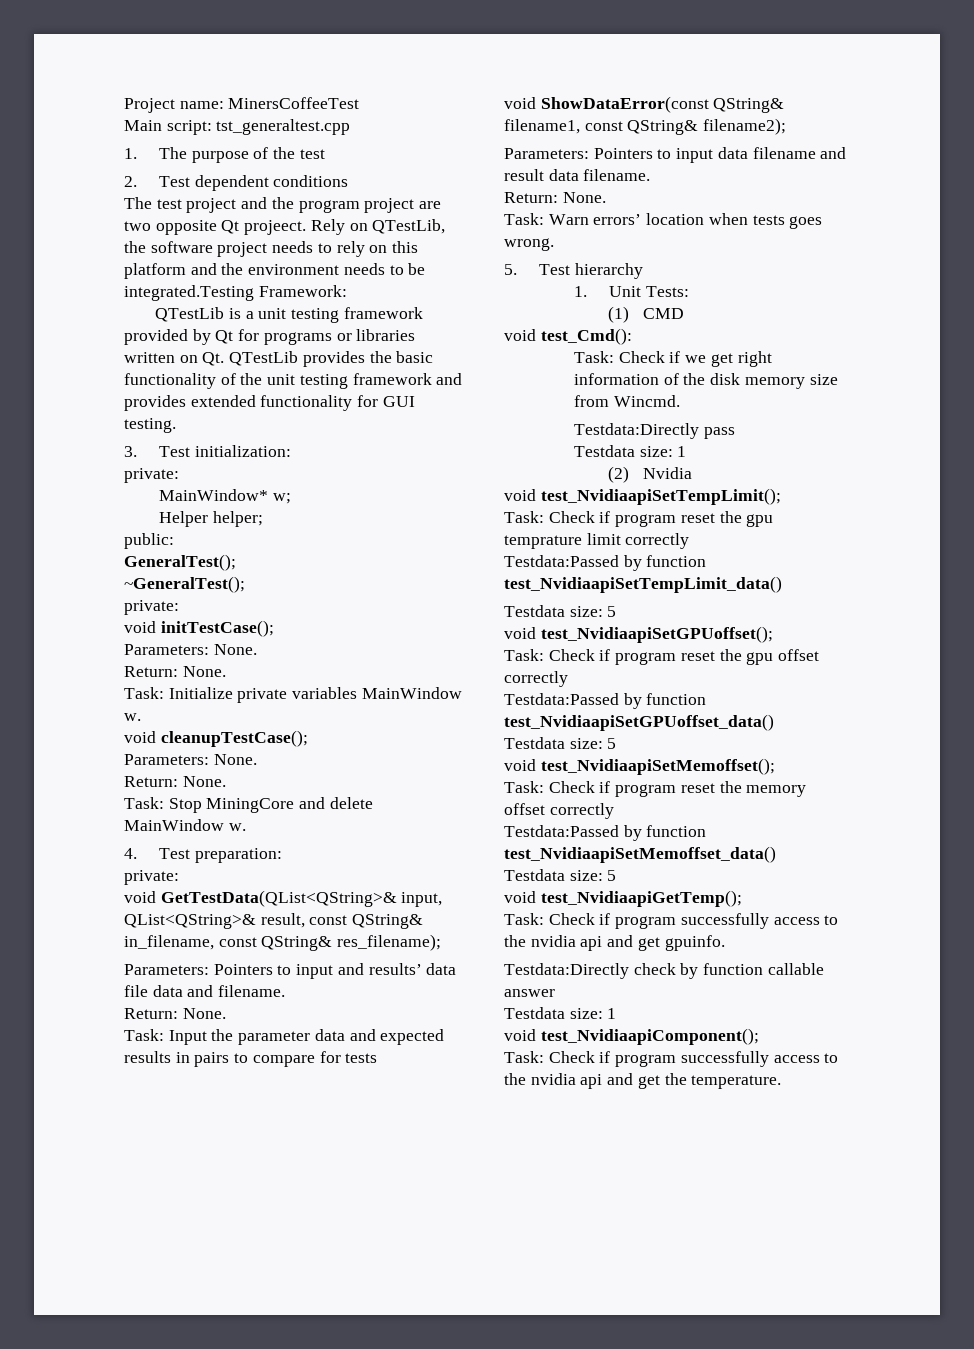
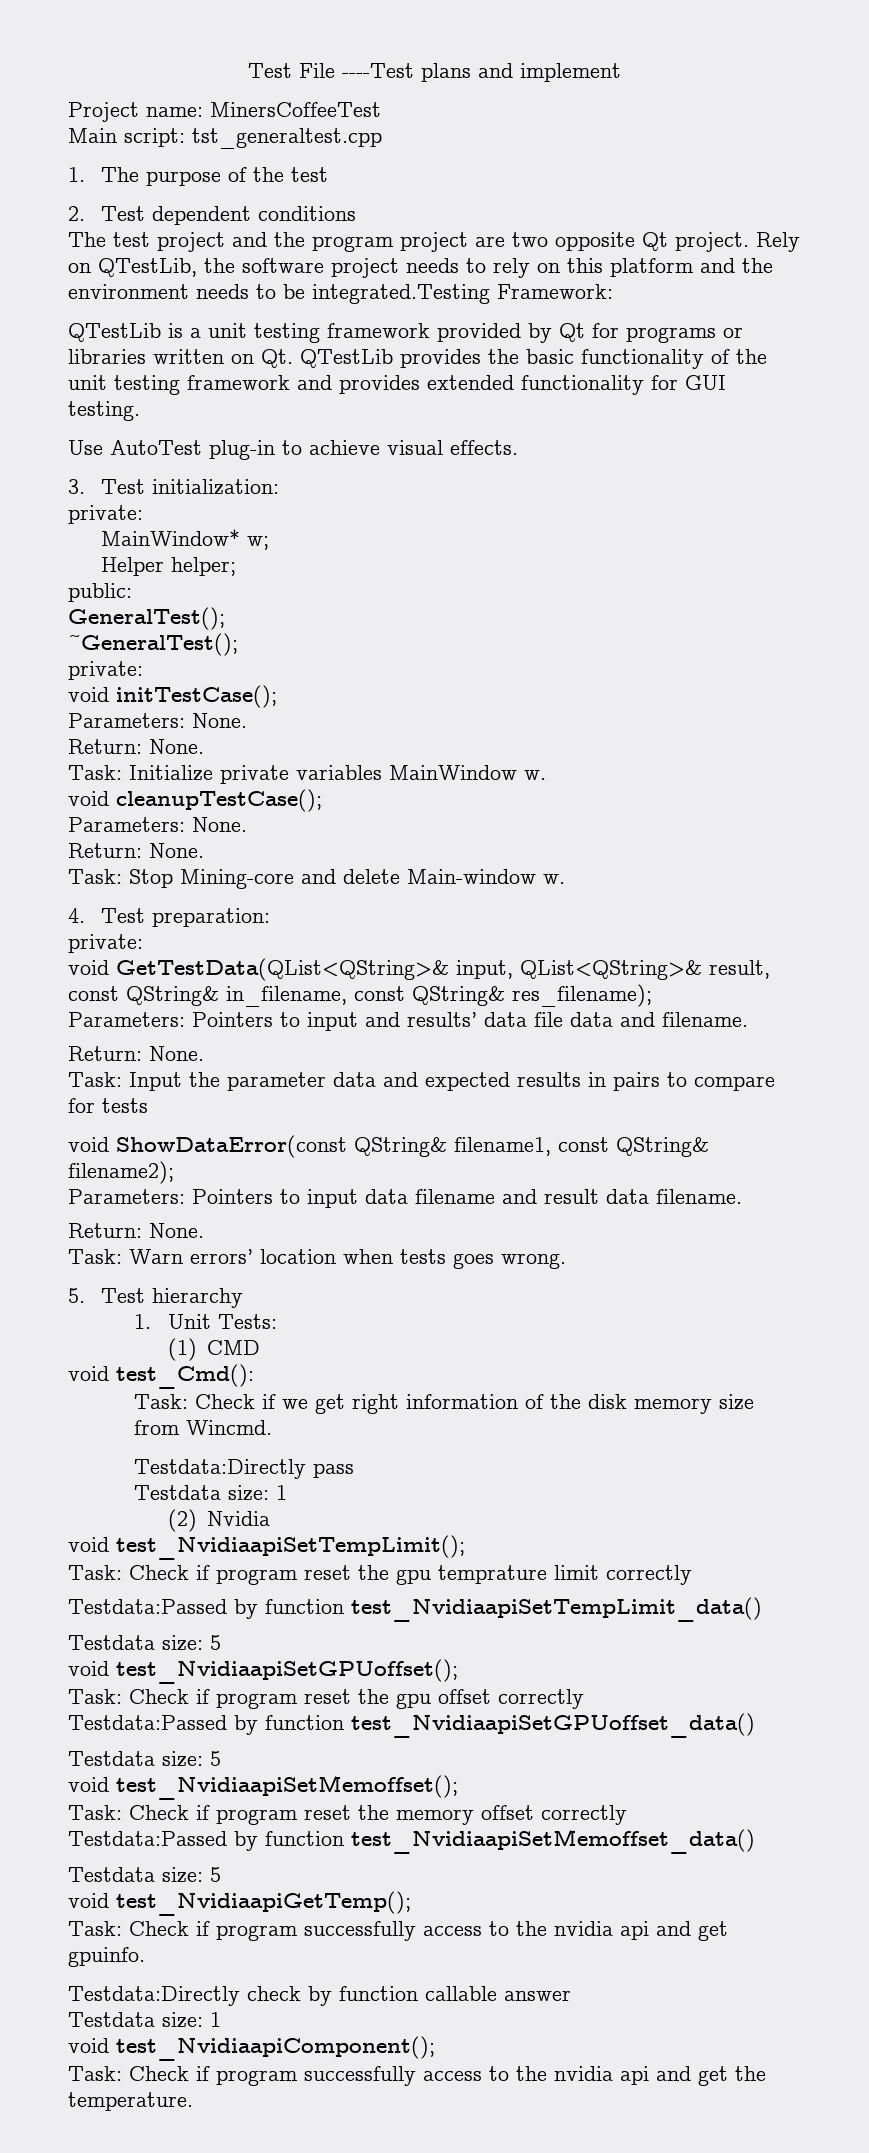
+ Test File ----Test plans and implement
- The test project and the program project are two opposite Qt projeect.
+ The test project and the program project are two opposite Qt project.
+ Use AutoTest plug-in to achieve visual effects.
- Task: Stop MiningCore and delete MainWindow w.
+ Task: Stop Mining-core and delete Main-window w.

